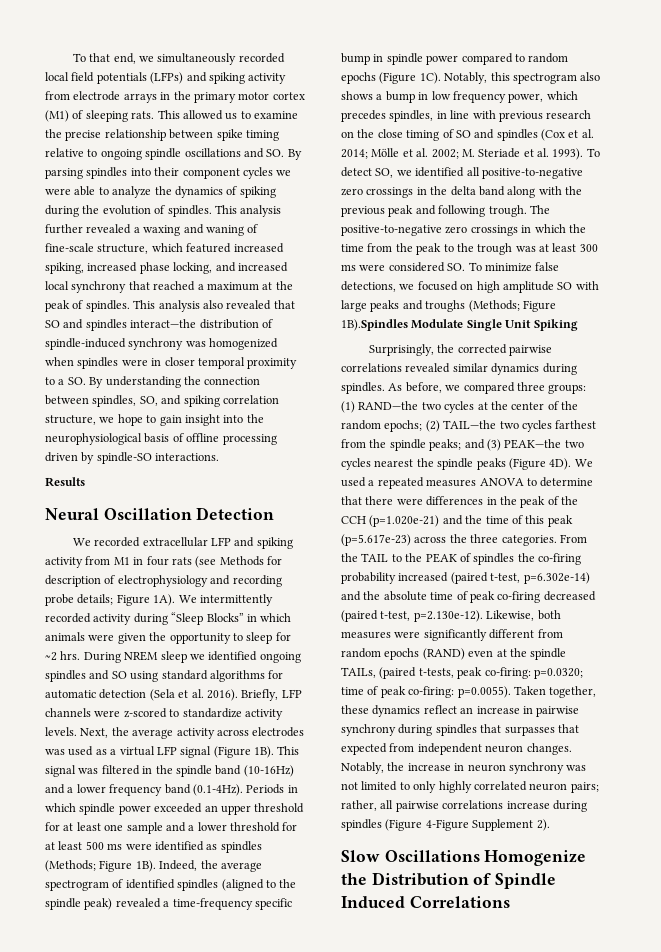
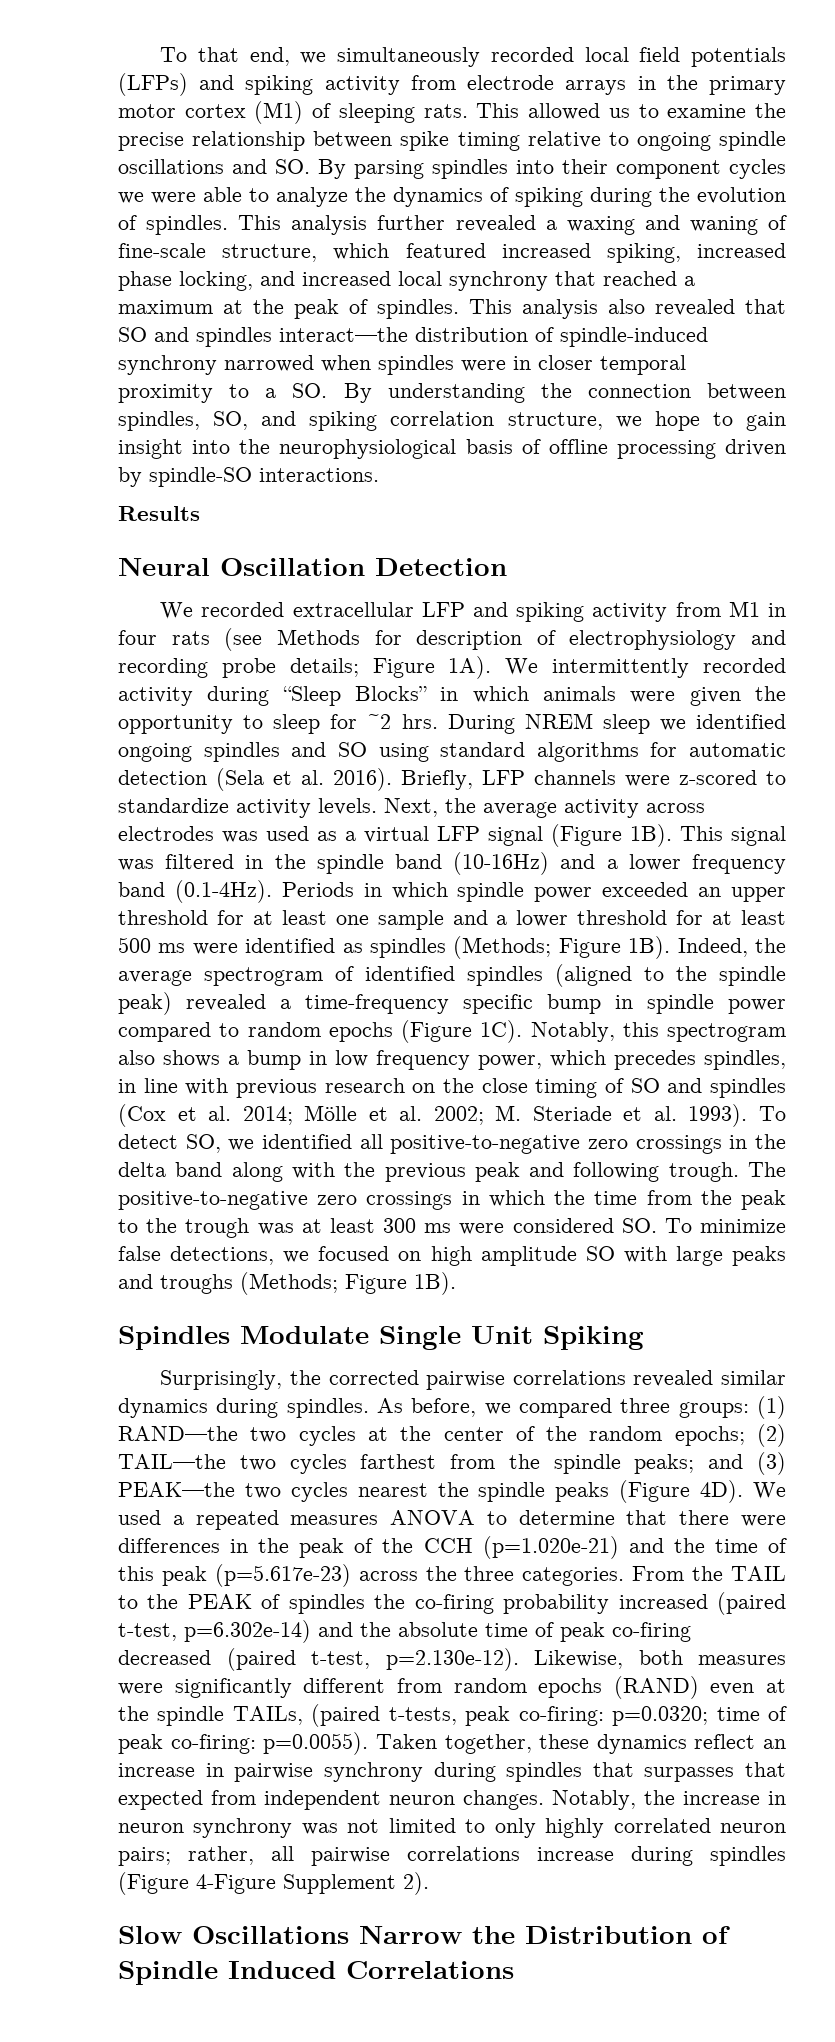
- This analysis also revealed that SO and spindles interact—the distribution of spindle-induced synchrony was homogenized when spindles were in closer temporal proximity to a SO. By understanding the connection between spindles, SO, and spiking correlation structure, we hope to gain insight into the neurophysiological basis of offline processing driven by spindle-SO interactions.
+ This analysis also revealed that SO and spindles interact—the distribution of spindle-induced synchrony narrowed when spindles were in closer temporal proximity to a SO. By understanding the connection between spindles, SO, and spiking correlation structure, we hope to gain insight into the neurophysiological basis of offline processing driven by spindle-SO interactions.
- The positive-to-negative zero crossings in which the time from the peak to the trough was at least 300 ms were considered SO. To minimize false detections, we focused on high amplitude SO with large peaks and troughs (Methods; Figure 1B).Spindles Modulate Single Unit Spiking
+ The positive-to-negative zero crossings in which the time from the peak to the trough was at least 300 ms were considered SO. To minimize false detections, we focused on high amplitude SO with large peaks and troughs (Methods; Figure 1B).
+ Spindles Modulate Single Unit Spiking
- Slow Oscillations Homogenize the Distribution of Spindle Induced Correlations
+ Slow Oscillations Narrow the Distribution of Spindle Induced Correlations

